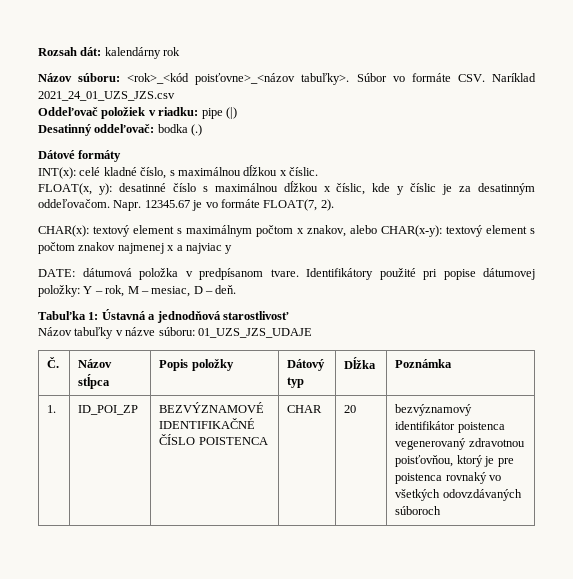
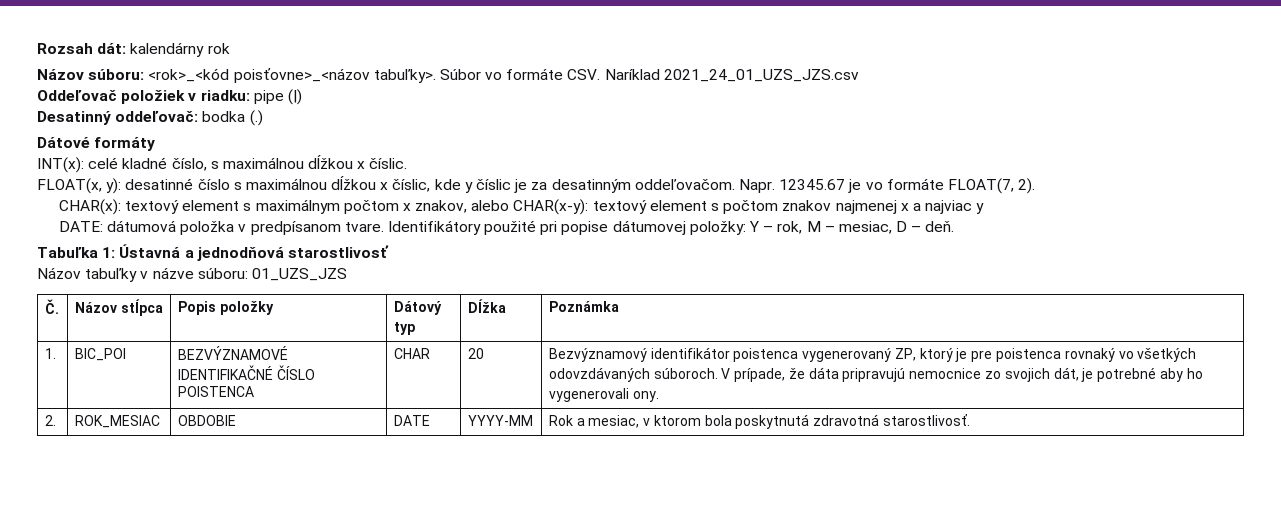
- Názov tabuľky v názve súboru: 01_UZS_JZS_UDAJE
+ Názov tabuľky v názve súboru: 01_UZS_JZS
- 1. | ID_POI_ZP | BEZVÝZNAMOVÉ IDENTIFIKAČNÉ ČÍSLO POISTENCA | CHAR | 20 | bezvýznamový identifikátor poistenca vegenerovaný zdravotnou poisťovňou, ktorý je pre poistenca rovnaký vo všetkých odovzdávaných súboroch
+ 1. | BIC_POI | BEZVÝZNAMOVÉ IDENTIFIKAČNÉ ČÍSLO POISTENCA | CHAR | 20 | Bezvýznamový identifikátor poistenca vygenerovaný ZP, ktorý je pre poistenca rovnaký vo všetkých odovzdávaných súboroch. V prípade, že dáta pripravujú nemocnice zo svojich dát, je potrebné aby ho vygenerovali ony.
+ 2. | ROK_MESIAC | OBDOBIE | DATE | YYYY-MM | Rok a mesiac, v ktorom bola poskytnutá zdravotná starostlivosť.

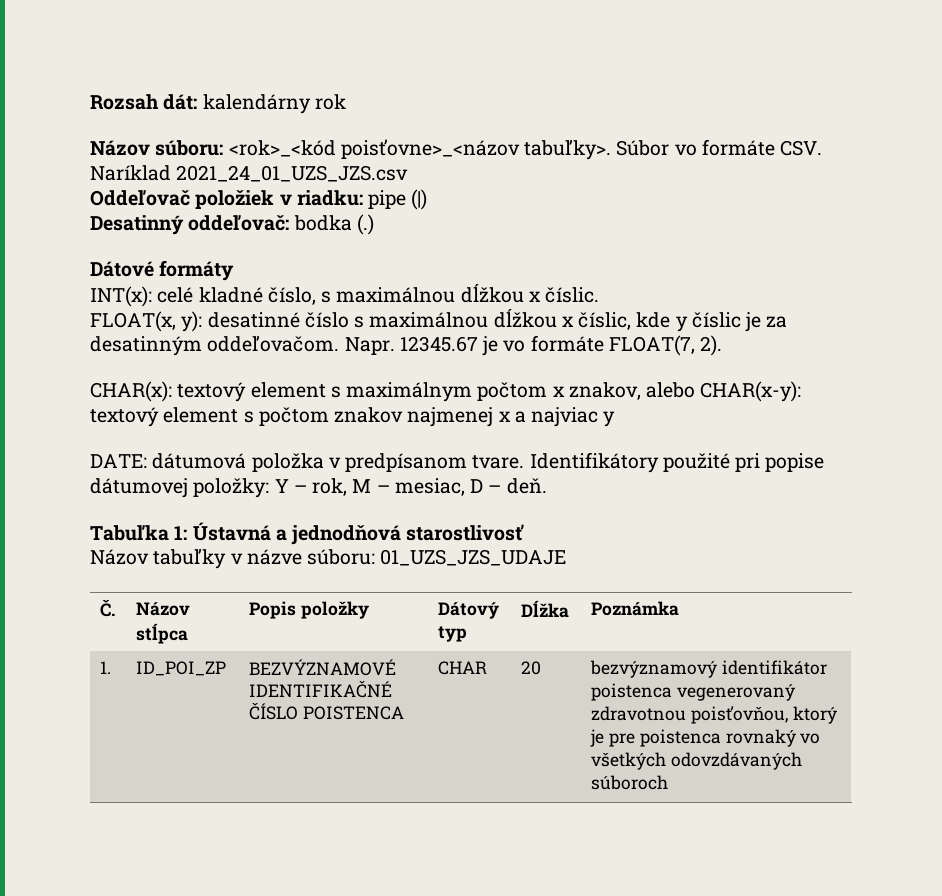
- Názov tabuľky v názve súboru: 01_UZS_JZS
+ Názov tabuľky v názve súboru: 01_UZS_JZS_UDAJE
- 1. | BIC_POI | BEZVÝZNAMOVÉ IDENTIFIKAČNÉ ČÍSLO POISTENCA | CHAR | 20 | Bezvýznamový identifikátor poistenca vygenerovaný ZP, ktorý je pre poistenca rovnaký vo všetkých odovzdávaných súboroch. V prípade, že dáta pripravujú nemocnice zo svojich dát, je potrebné aby ho vygenerovali ony.
- 2. | ROK_MESIAC | OBDOBIE | DATE | YYYY-MM | Rok a mesiac, v ktorom bola poskytnutá zdravotná starostlivosť.
+ 1. | ID_POI_ZP | BEZVÝZNAMOVÉ IDENTIFIKAČNÉ ČÍSLO POISTENCA | CHAR | 20 | bezvýznamový identifikátor poistenca vegenerovaný zdravotnou poisťovňou, ktorý je pre poistenca rovnaký vo všetkých odovzdávaných súboroch

